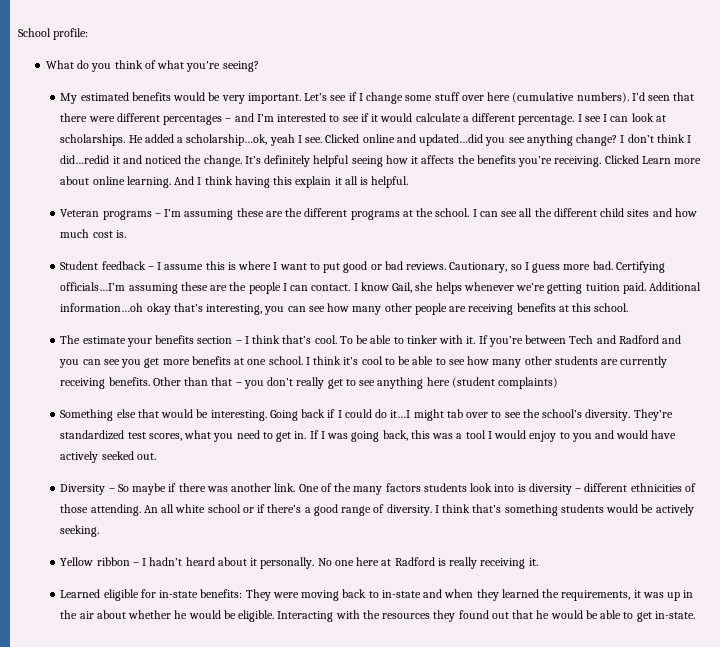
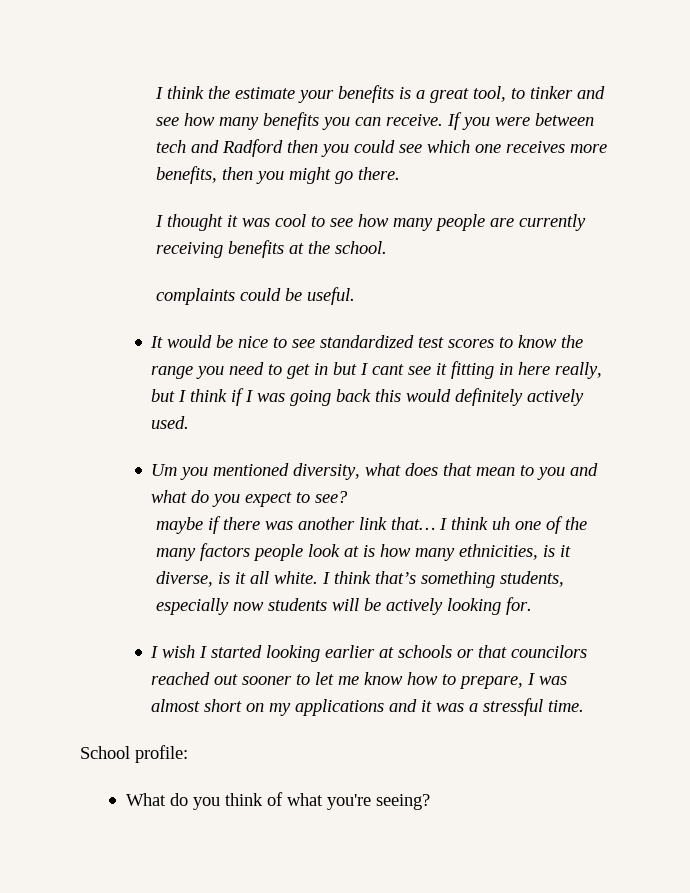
+ I think the estimate your benefits is a great tool, to tinker and see how many benefits you can receive. If you were between tech and Radford then you could see which one receives more benefits, then you might go there.
+ I thought it was cool to see how many people are currently receiving benefits at the school.
+ complaints could be useful.
+ It would be nice to see standardized test scores to know the range you need to get in but I cant see it fitting in here really, but I think if I was going back this would definitely actively used.
+ Um you mentioned diversity, what does that mean to you and what do you expect to see?
+ maybe if there was another link that… I think uh one of the many factors people look at is how many ethnicities, is it diverse, is it all white. I think that’s something students, especially now students will be actively looking for.
+ I wish I started looking earlier at schools or that councilors reached out sooner to let me know how to prepare, I was almost short on my applications and it was a stressful time.
- My estimated benefits would be very important. Let’s see if I change some stuff over here (cumulative numbers). I’d seen that there were different percentages – and I’m interested to see if it would calculate a different percentage. I see I can look at scholarships. He added a scholarship…ok, yeah I see. Clicked online and updated…did you see anything change? I don’t think I did…redid it and noticed the change. It’s definitely helpful seeing how it affects the benefits you’re receiving. Clicked Learn more about online learning. And I think having this explain it all is helpful.
- Veteran programs – I’m assuming these are the different programs at the school. I can see all the different child sites and how much cost is.
- Student feedback – I assume this is where I want to put good or bad reviews. Cautionary, so I guess more bad. Certifying officials…I’m assuming these are the people I can contact. I know Gail, she helps whenever we’re getting tuition paid. Additional information…oh okay that’s interesting, you can see how many other people are receiving benefits at this school.
- The estimate your benefits section – I think that’s cool. To be able to tinker with it. If you’re between Tech and Radford and you can see you get more benefits at one school. I think it’s cool to be able to see how many other students are currently receiving benefits. Other than that – you don’t really get to see anything here (student complaints)
- Something else that would be interesting. Going back if I could do it…I might tab over to see the school’s diversity. They’re standardized test scores, what you need to get in. If I was going back, this was a tool I would enjoy to you and would have actively seeked out.
- Diversity – So maybe if there was another link. One of the many factors students look into is diversity – different ethnicities of those attending. An all white school or if there’s a good range of diversity. I think that’s something students would be actively seeking.
- Yellow ribbon – I hadn’t heard about it personally. No one here at Radford is really receiving it.
- Learned eligible for in-state benefits: They were moving back to in-state and when they learned the requirements, it was up in the air about whether he would be eligible. Interacting with the resources they found out that he would be able to get in-state.

